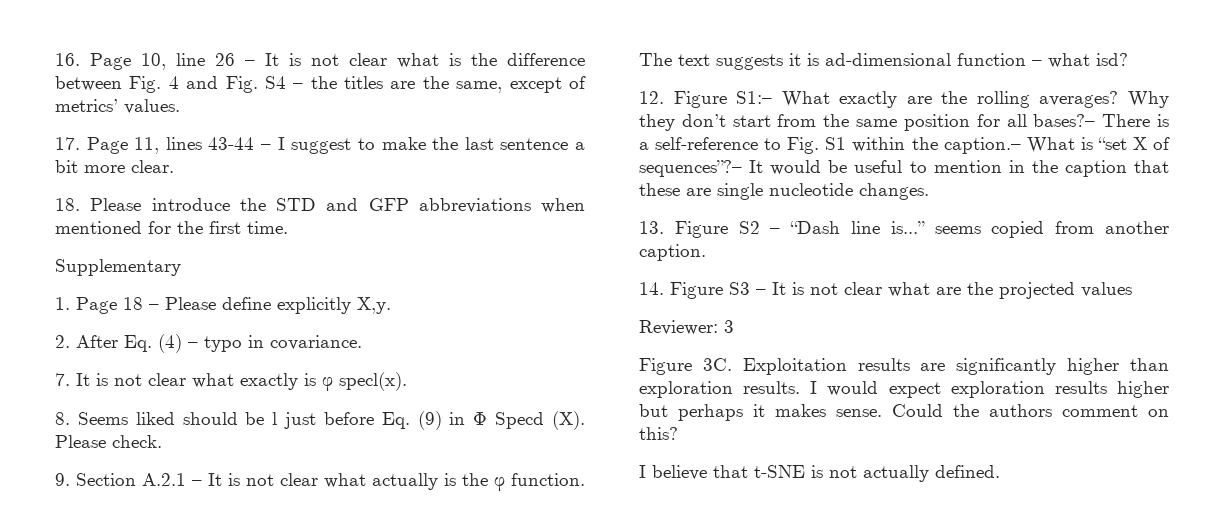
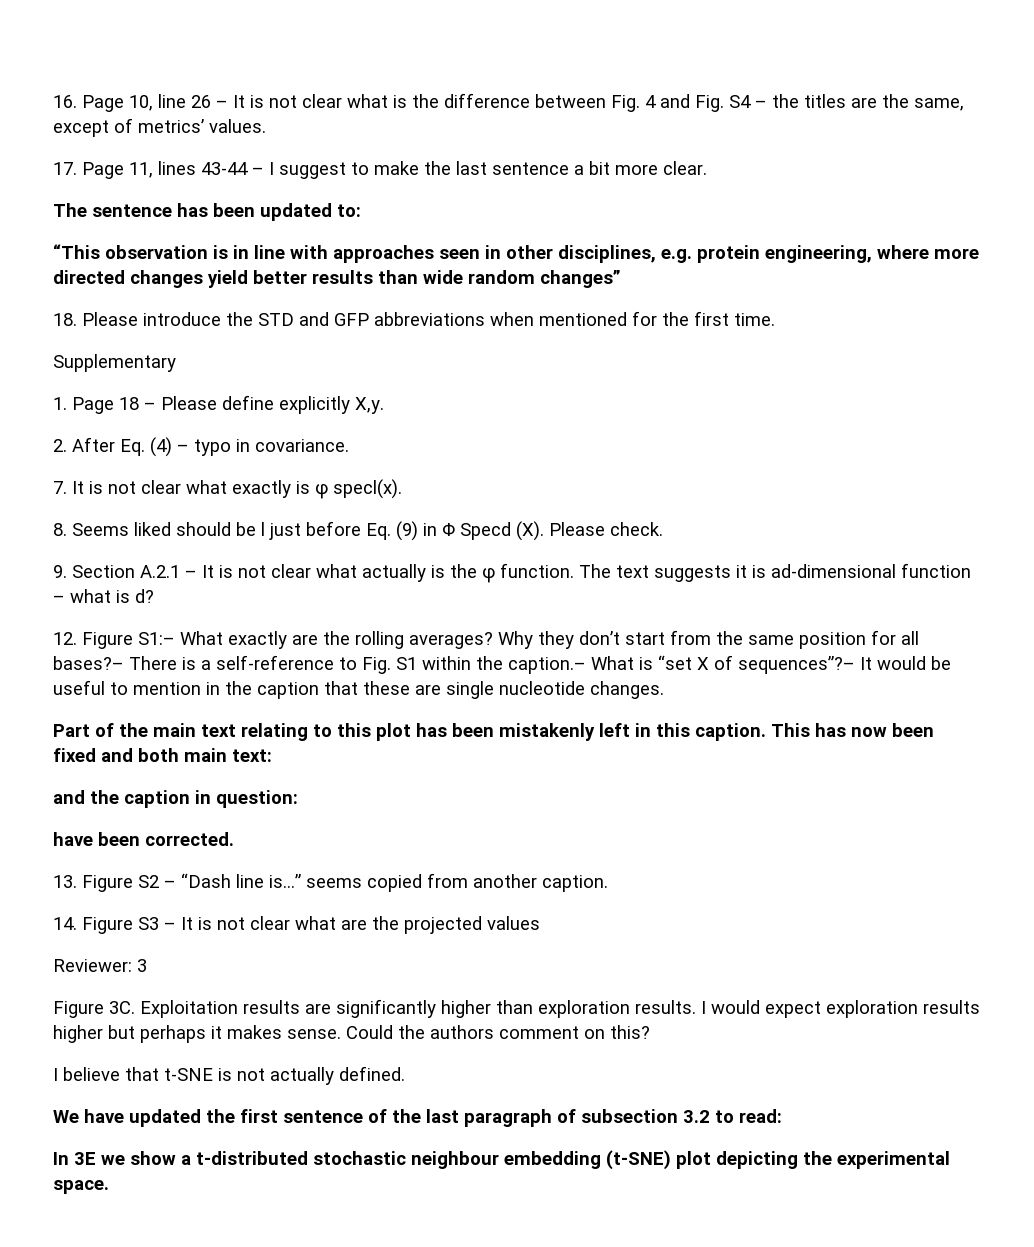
+ The sentence has been updated to:
+ “This observation is in line with approaches seen in other disciplines, e.g. protein engineering, where more directed changes yield better results than wide random changes”
- The text suggests it is ad-dimensional function – what isd?
+ The text suggests it is ad-dimensional function – what is d?
+ Part of the main text relating to this plot has been mistakenly left in this caption. This has now been fixed and both main text:
+ and the caption in question:
+ have been corrected.
+ We have updated the first sentence of the last paragraph of subsection 3.2 to read:
+ In 3E we show a t-distributed stochastic neighbour embedding (t-SNE) plot depicting the experimental space.

